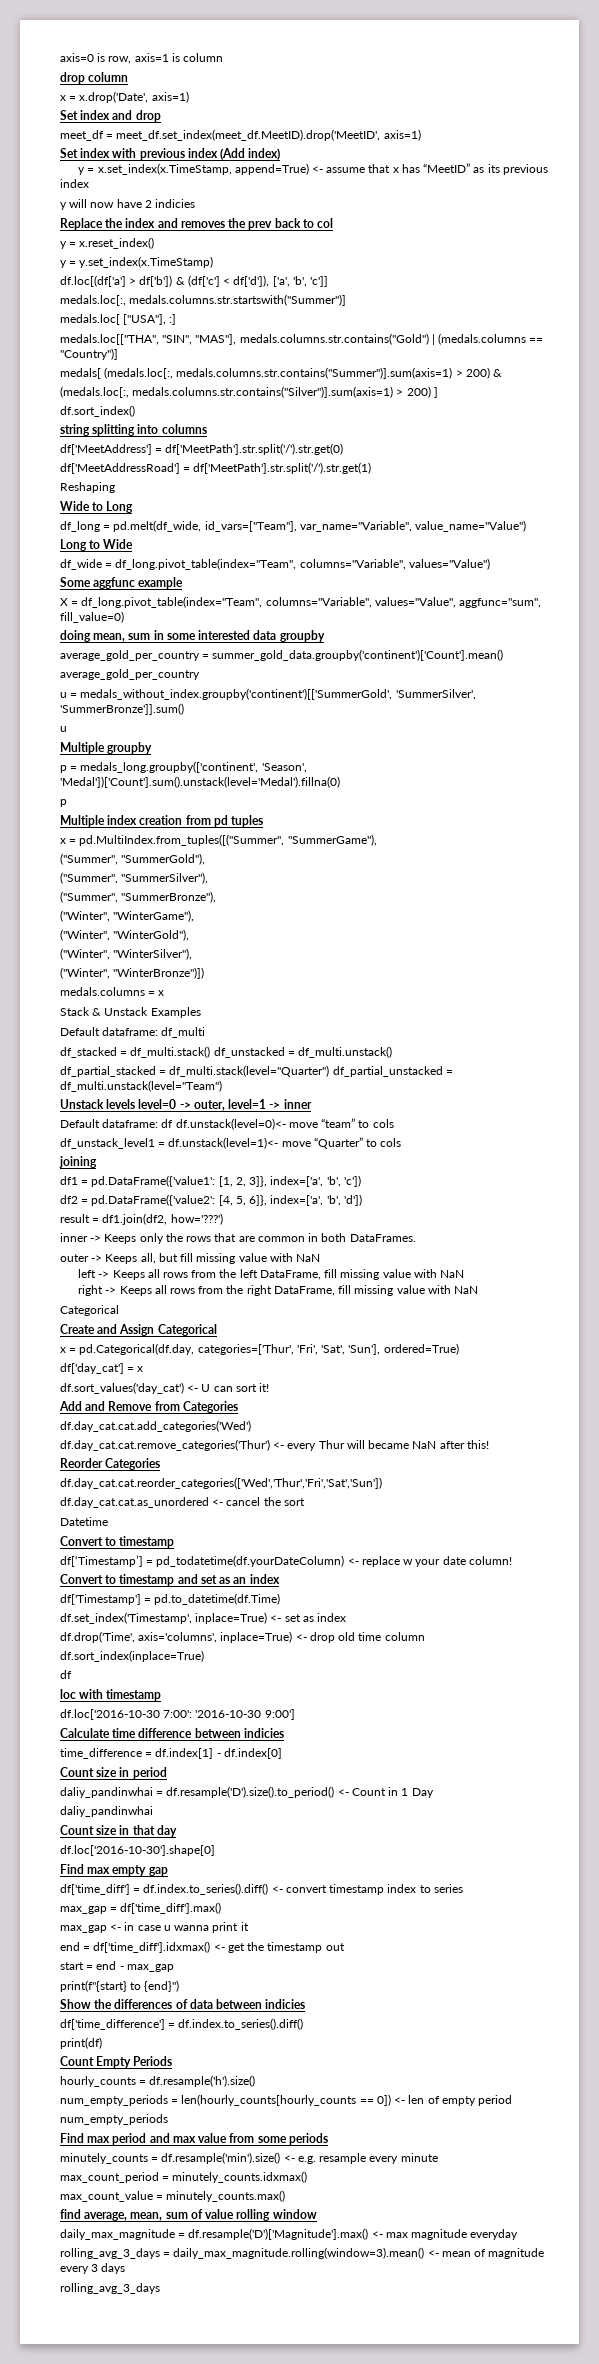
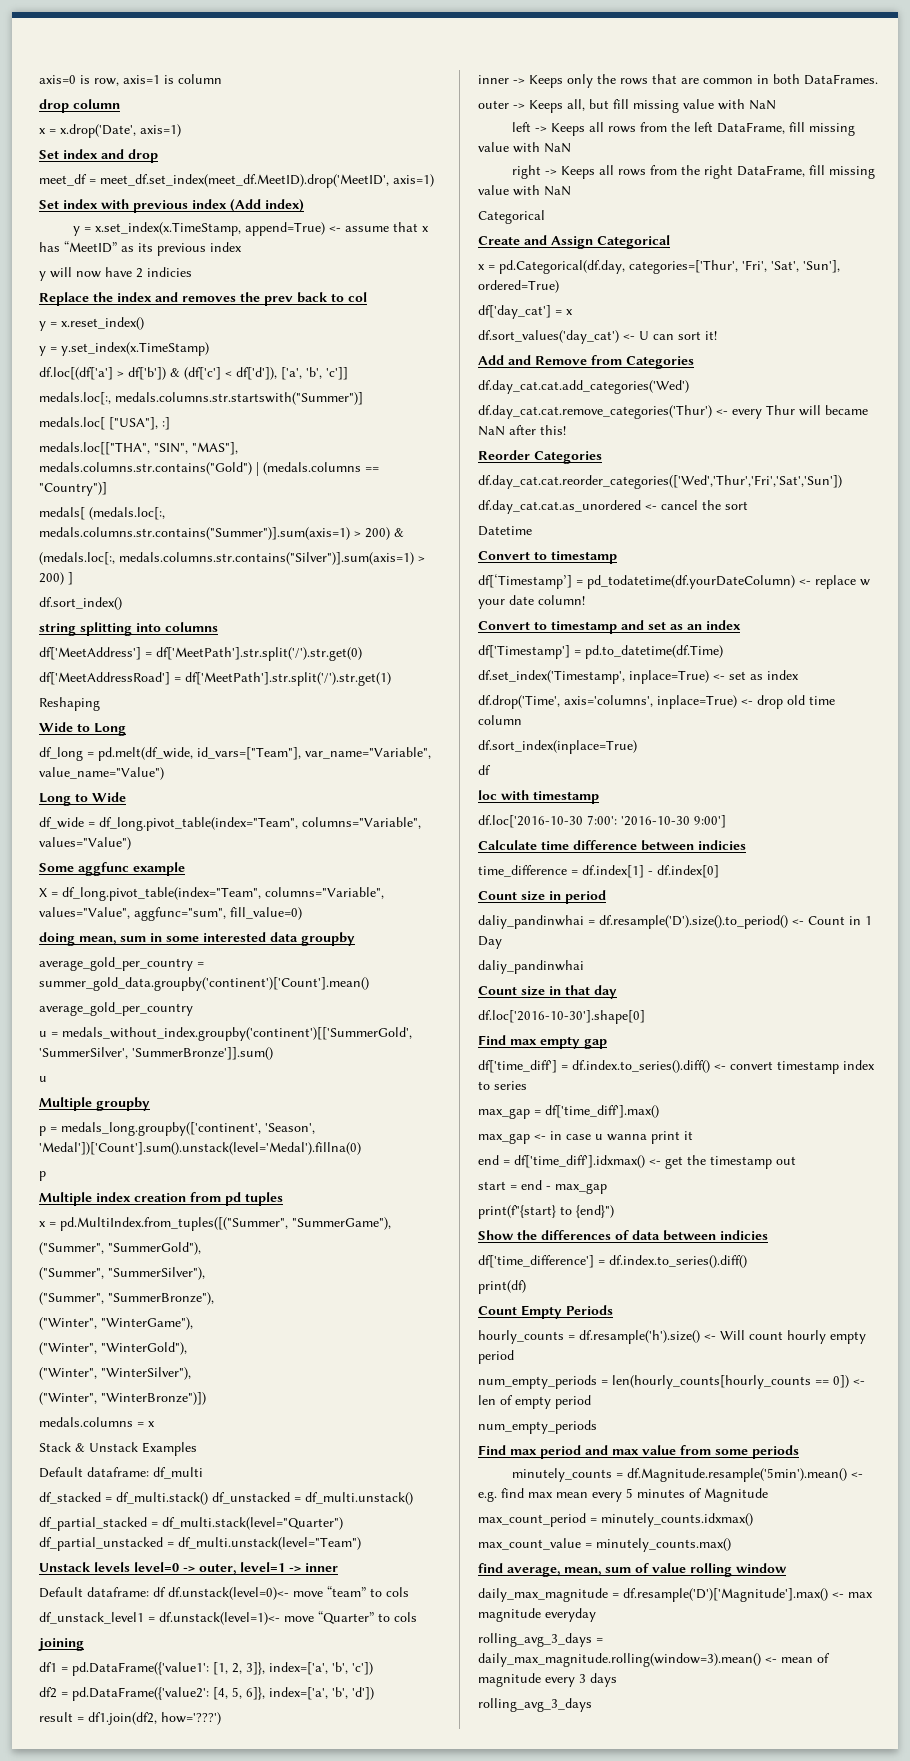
- hourly_counts = df.resample('h').size()
+ hourly_counts = df.resample('h').size() <- Will count hourly empty period
- minutely_counts = df.resample('min').size() <- e.g. resample every minute
+ minutely_counts = df.Magnitude.resample('5min').mean() <- e.g. find max mean every 5 minutes of Magnitude

